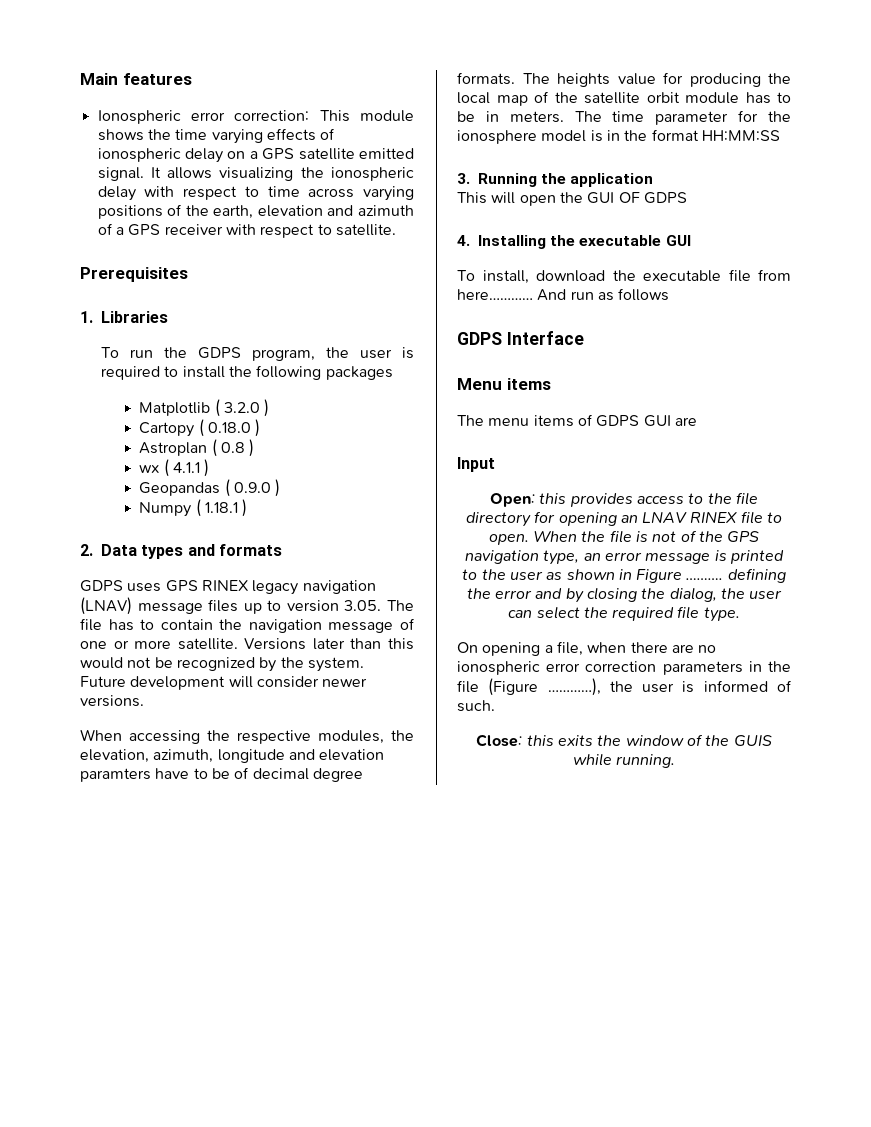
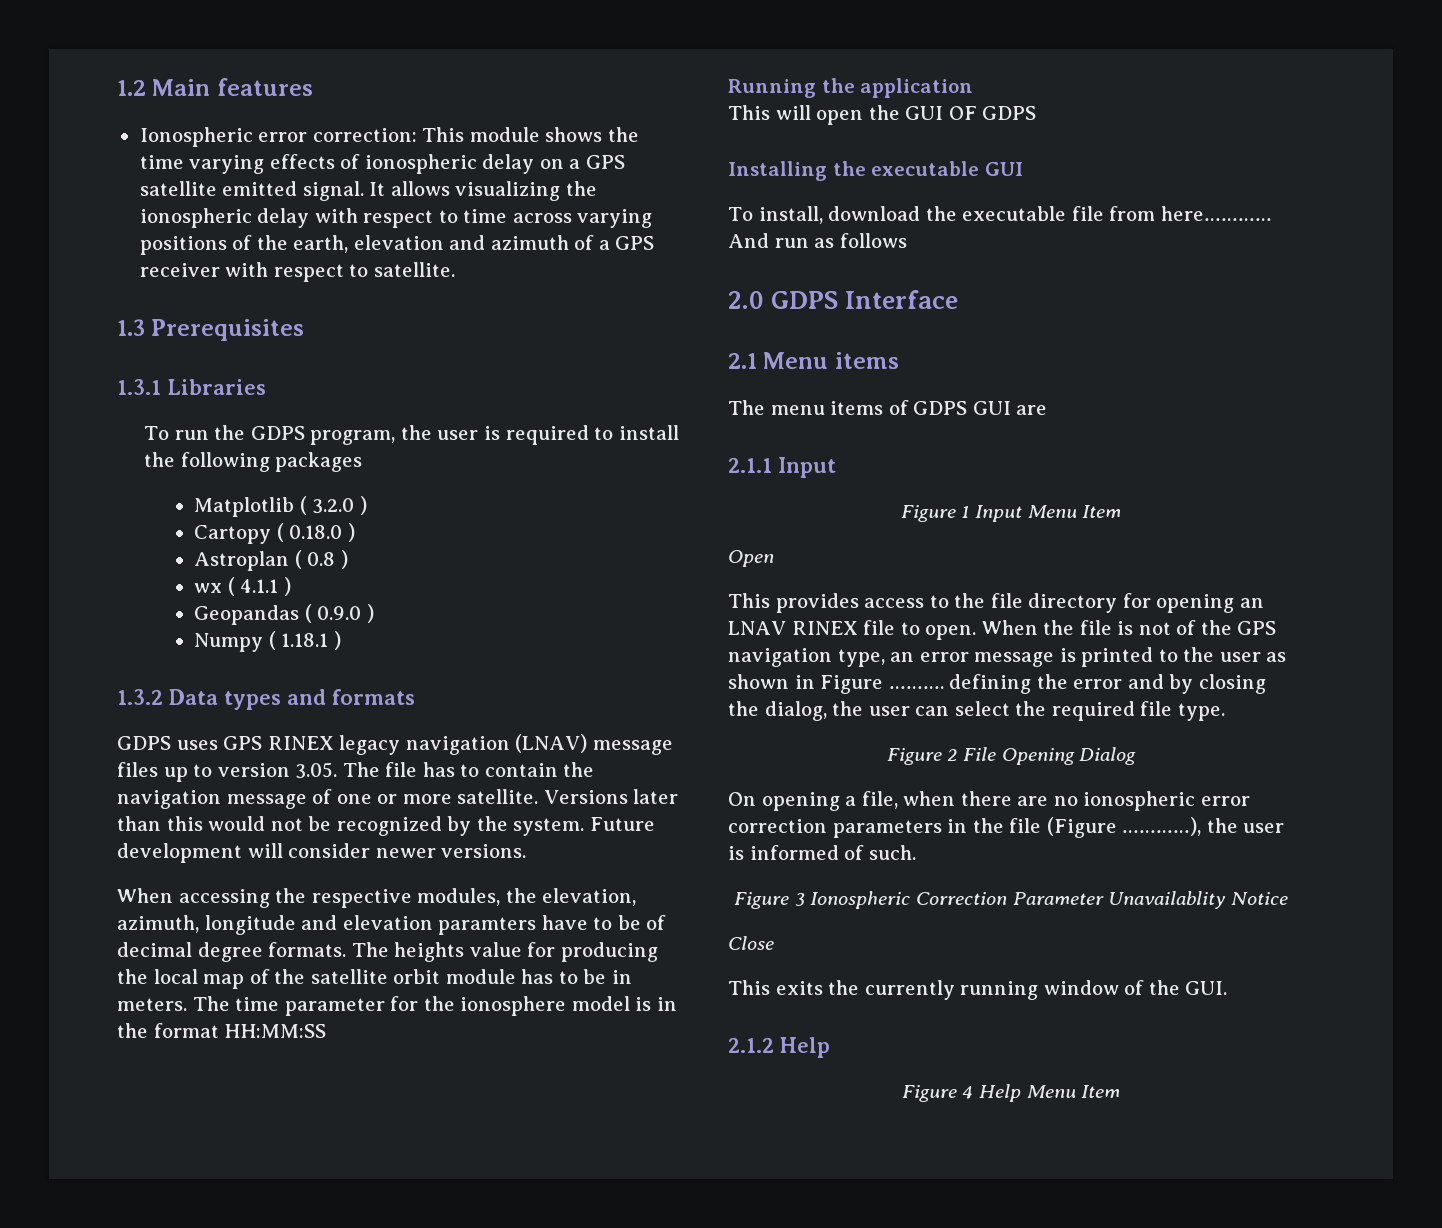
- Main features
+ 1.2 Main features
- Prerequisites
+ 1.3 Prerequisites
- 1. Libraries
+ 1.3.1 Libraries
- 2. Data types and formats
+ 1.3.2 Data types and formats
- 3. Running the application
+ Running the application
- 4. Installing the executable GUI
+ Installing the executable GUI
- GDPS Interface
+ 2.0 GDPS Interface
- Menu items
+ 2.1 Menu items
- Input
+ 2.1.1 Input
- Open: this provides access to the file directory for opening an LNAV RINEX file to open.
+ Figure 1 Input Menu Item
+ Open
+ This provides access to the file directory for opening an LNAV RINEX file to open.
+ Figure 2 File Opening Dialog
- Close: this exits the window of the GUIS while running.
+ Figure 3 Ionospheric Correction Parameter Unavailablity Notice
+ Close
+ This exits the currently running window of the GUI.
+ 2.1.2 Help
+ Figure 4 Help Menu Item

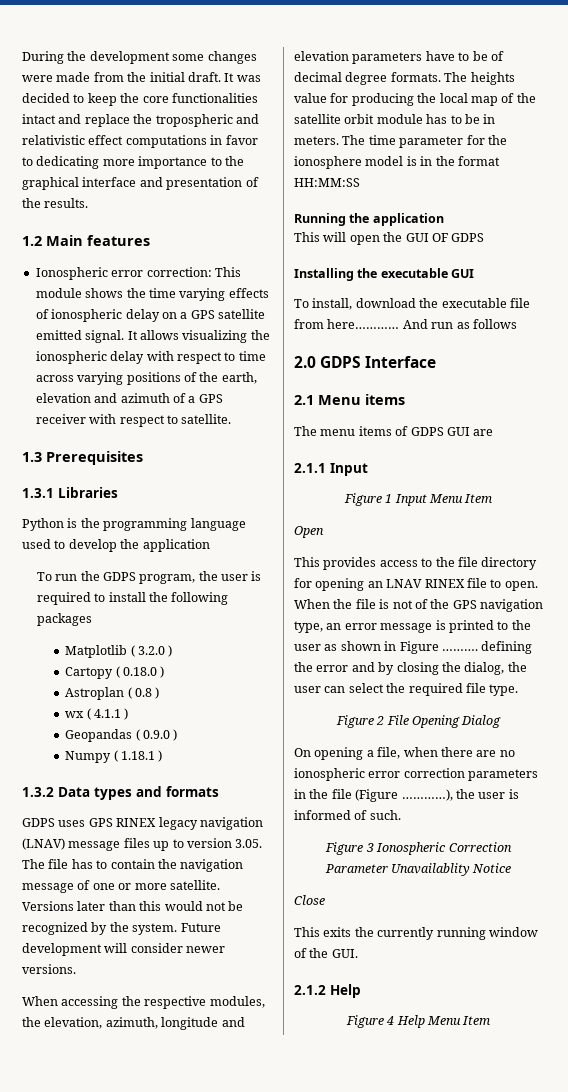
+ During the development some changes were made from the initial draft. It was decided to keep the core functionalities intact and replace the tropospheric and relativistic effect computations in favor to dedicating more importance to the graphical interface and presentation of the results.
+ Python is the programming language used to develop the application
- When accessing the respective modules, the elevation, azimuth, longitude and elevation paramters have to be of decimal degree formats.
+ When accessing the respective modules, the elevation, azimuth, longitude and elevation parameters have to be of decimal degree formats.

